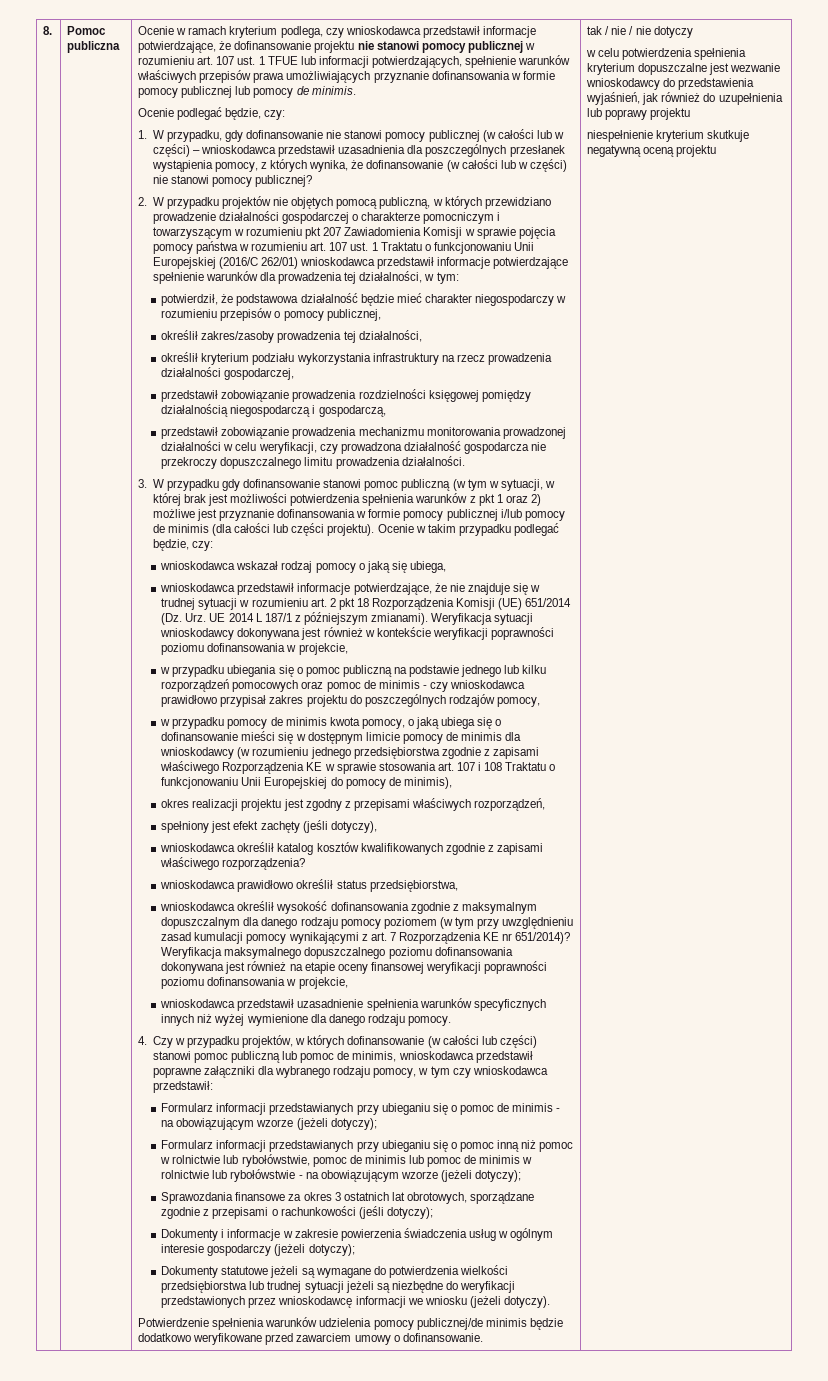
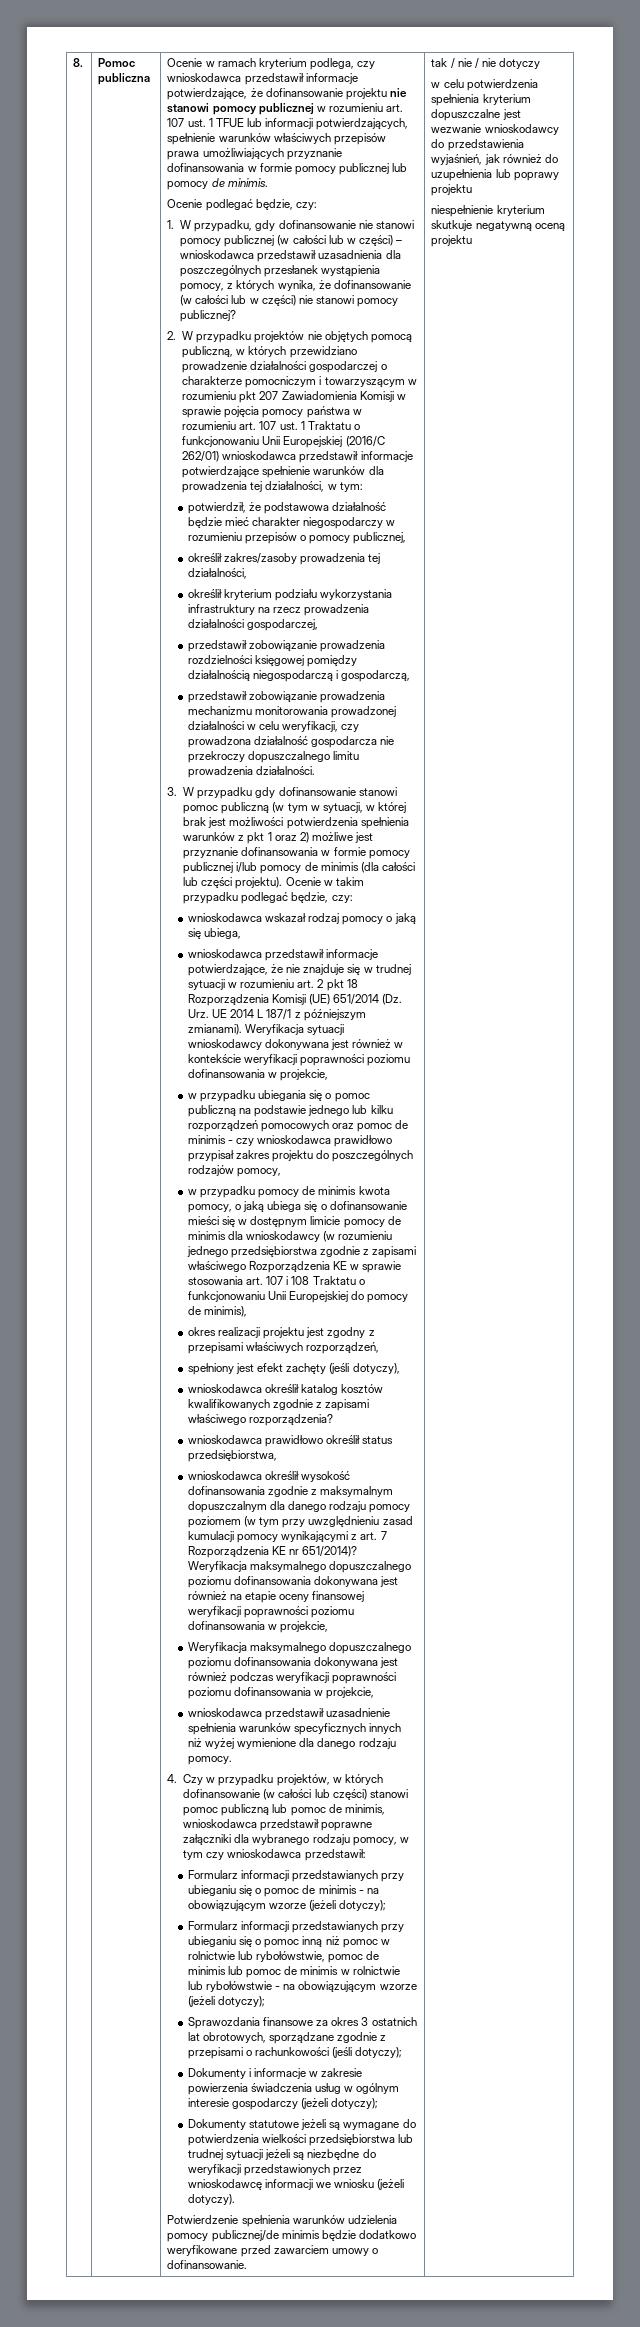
+ Weryfikacja maksymalnego dopuszczalnego poziomu dofinansowania dokonywana jest również podczas weryfikacji poprawności poziomu dofinansowania w projekcie,

